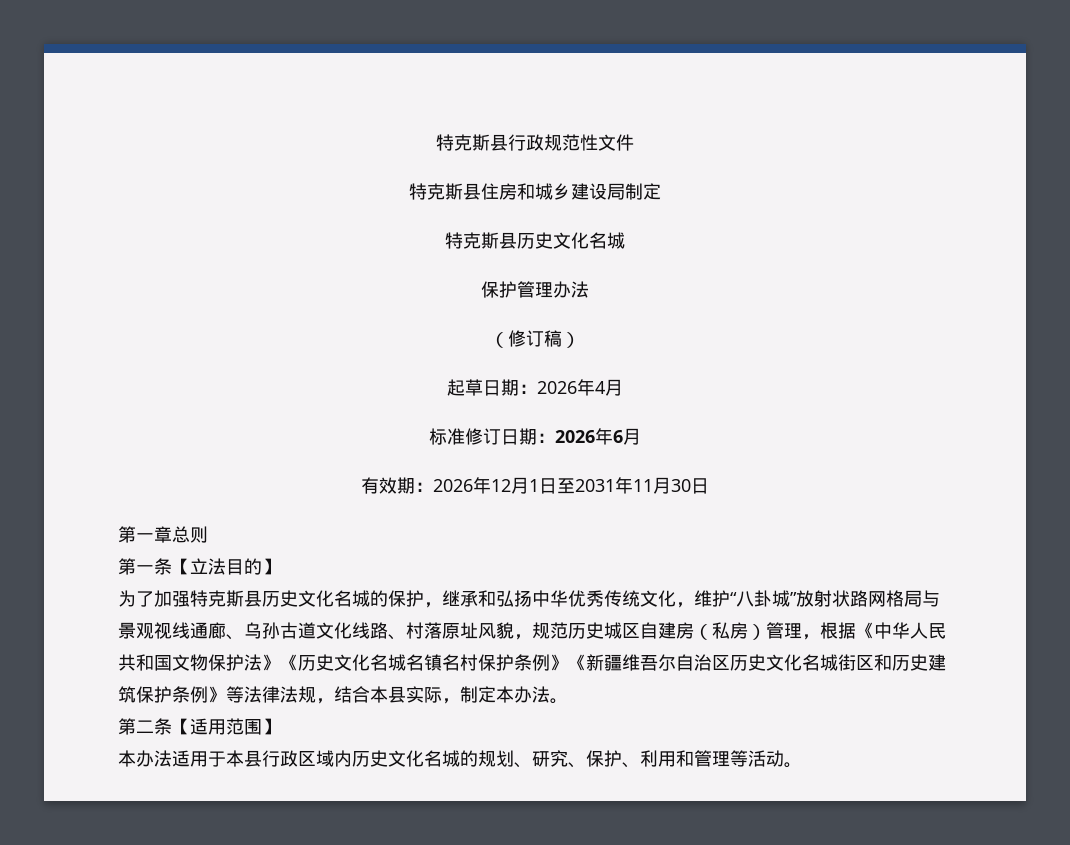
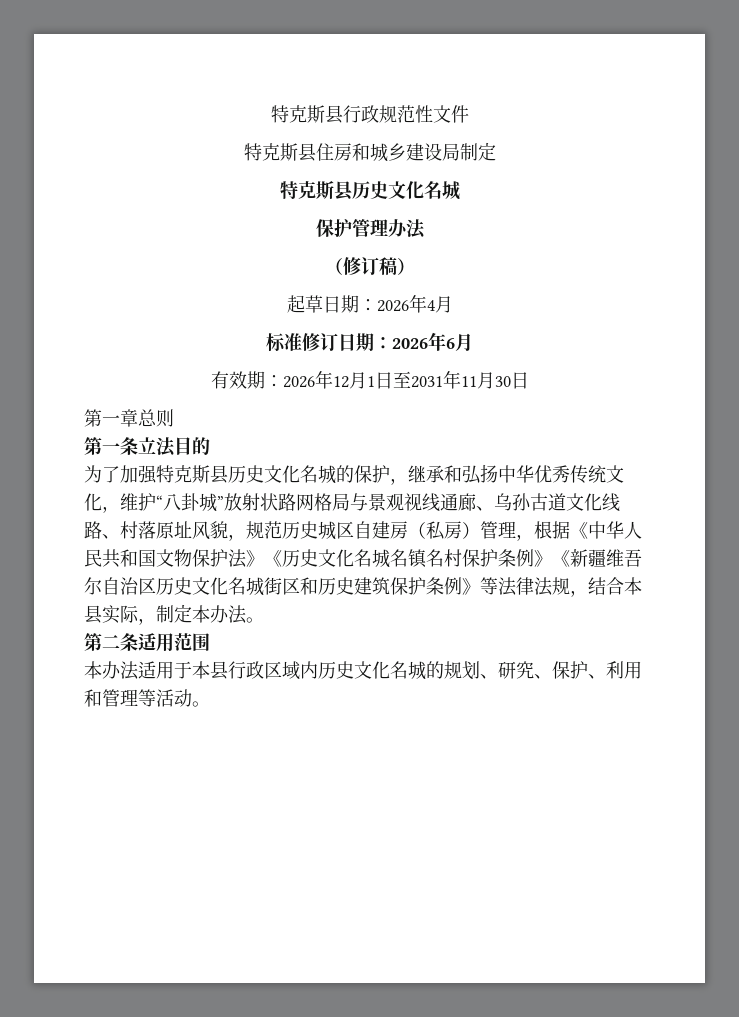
- 第一条【立法目的】
+ 第一条立法目的
- 第二条【适用范围】
+ 第二条适用范围

